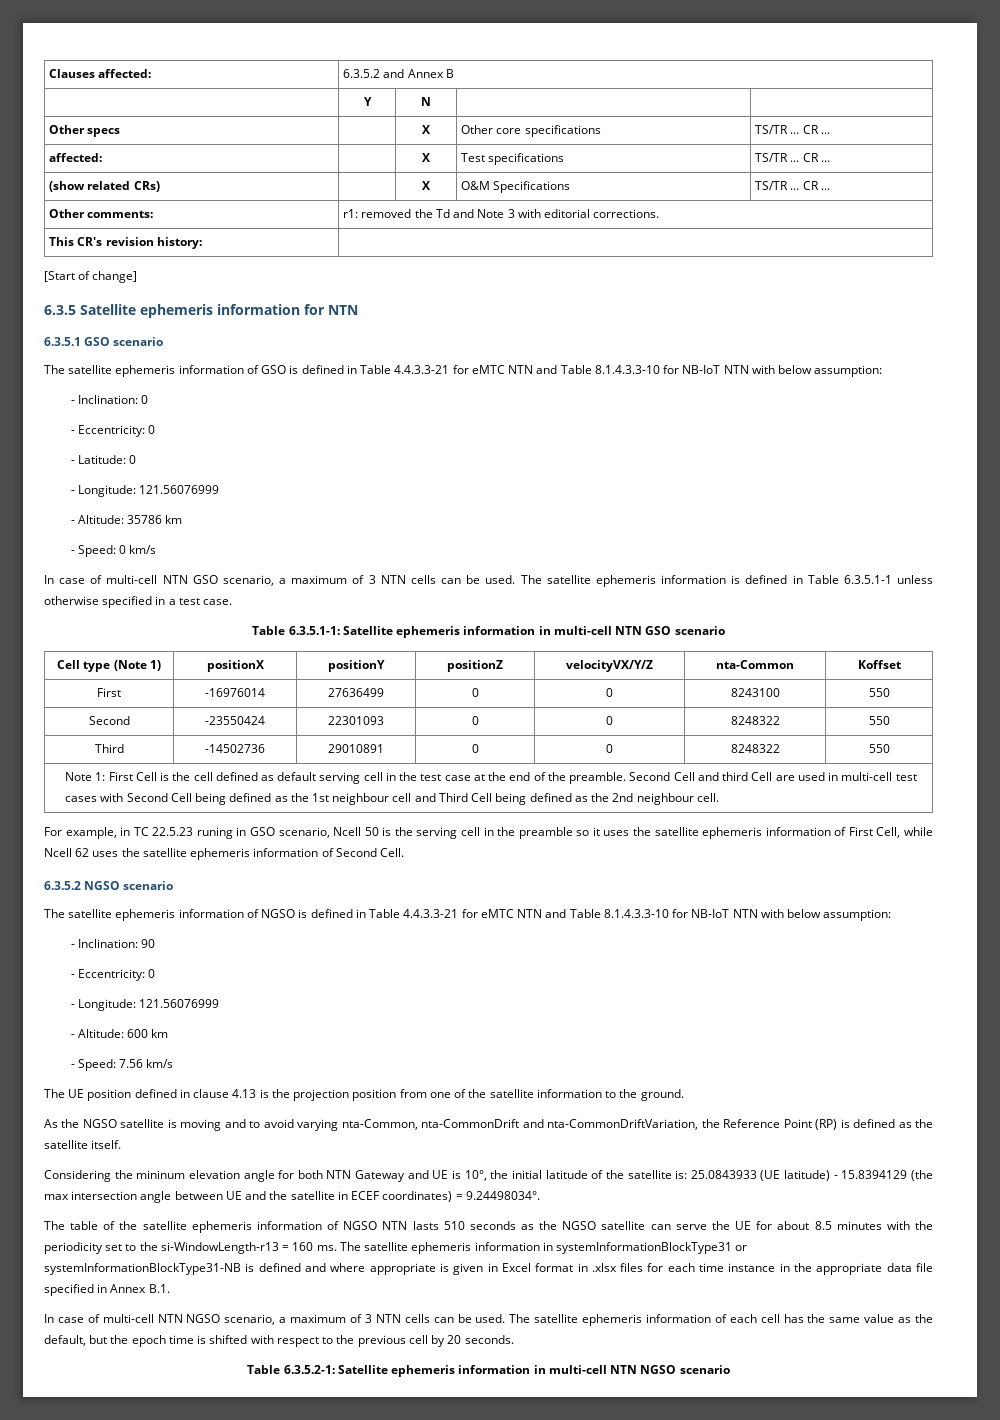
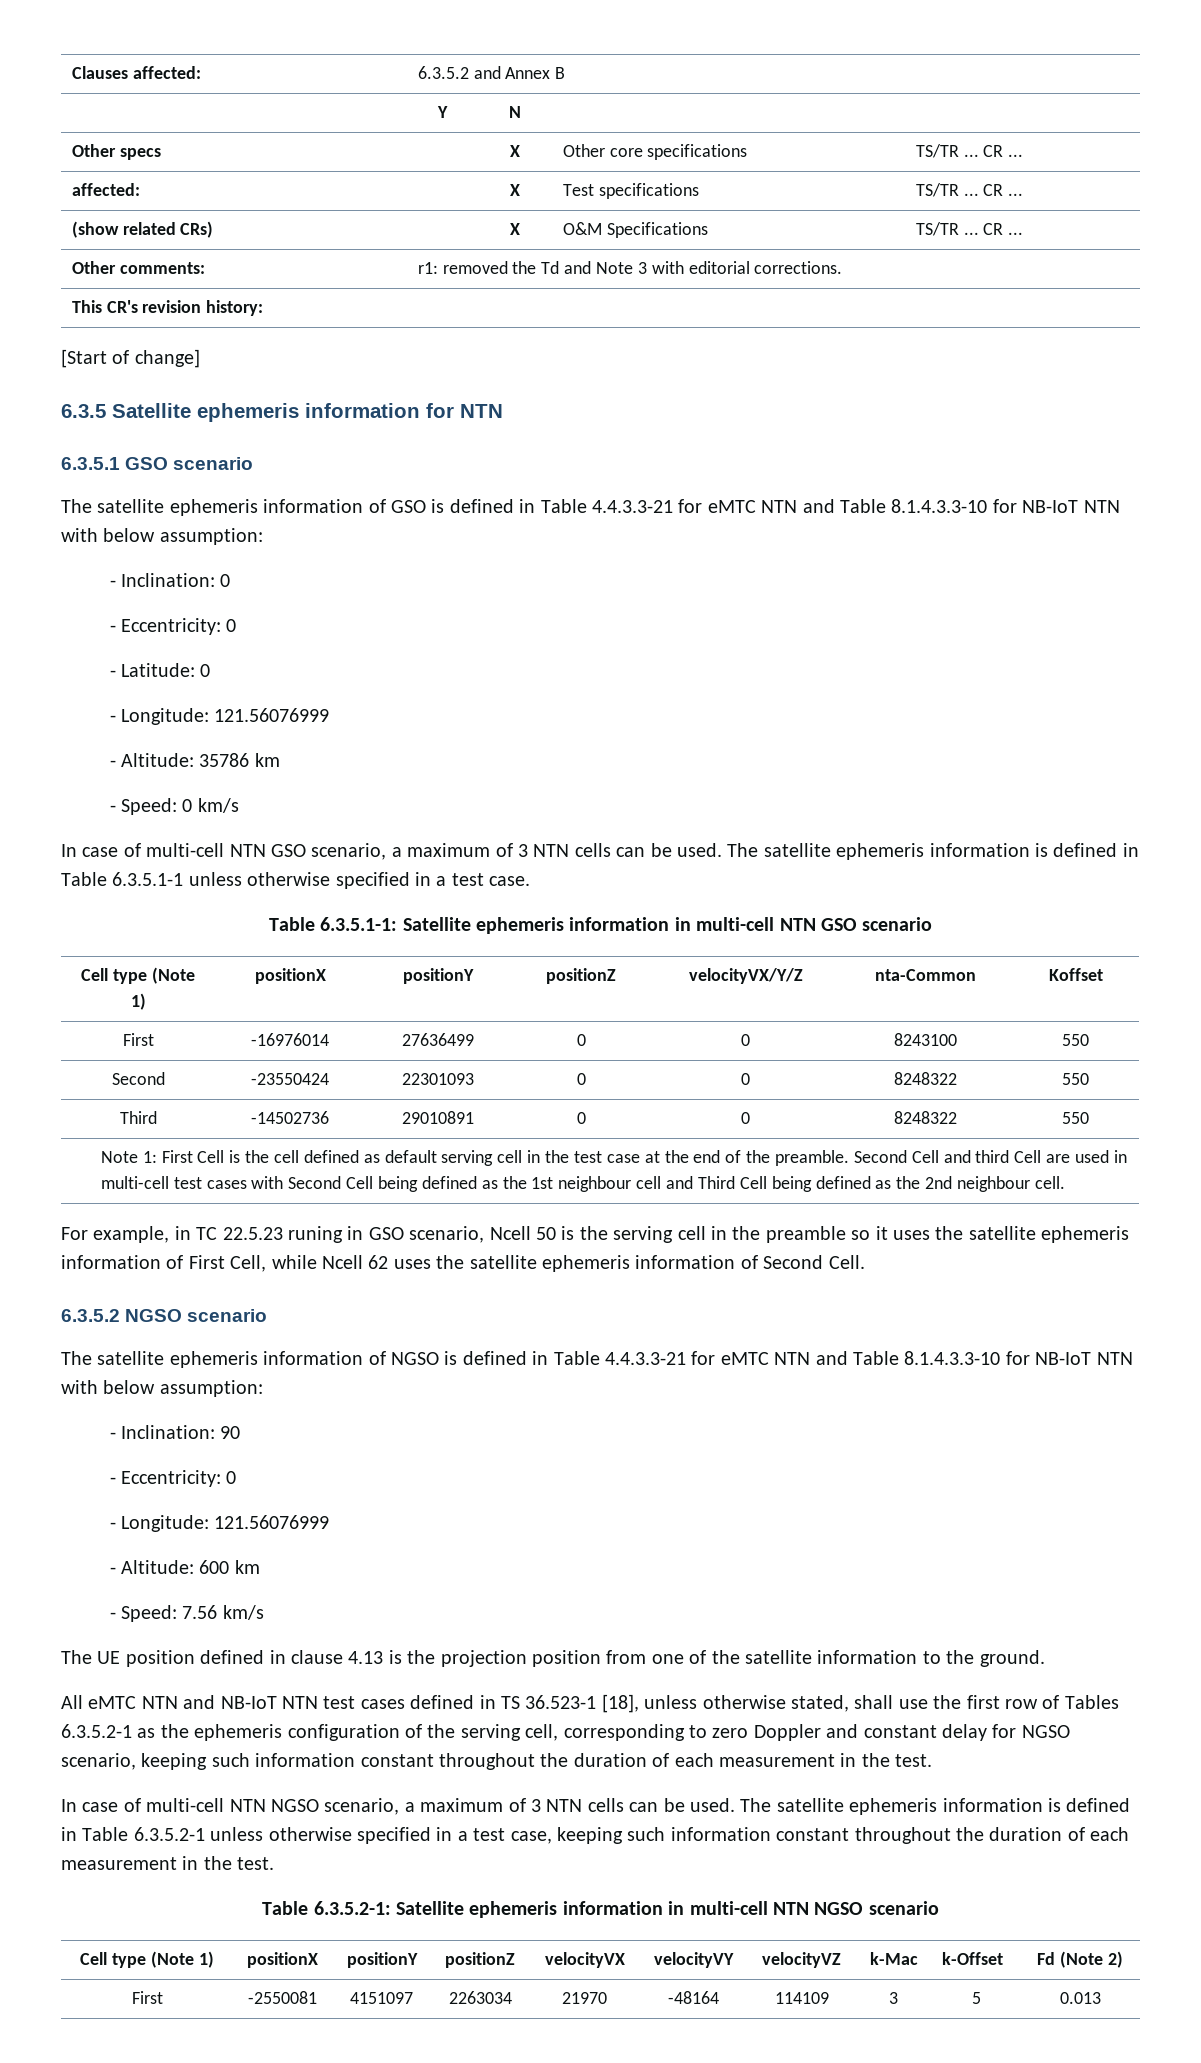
- As the NGSO satellite is moving and to avoid varying nta-Common, nta-CommonDrift and nta-CommonDriftVariation, the Reference Point (RP) is defined as the satellite itself.
- Considering the mininum elevation angle for both NTN Gateway and UE is 10°, the initial latitude of the satellite is: 25.0843933 (UE latitude) - 15.8394129 (the max intersection angle between UE and the satellite in ECEF coordinates) = 9.24498034°.
- The table of the satellite ephemeris information of NGSO NTN lasts 510 seconds as the NGSO satellite can serve the UE for about 8.5 minutes with the periodicity set to the si-WindowLength-r13 = 160 ms. The satellite ephemeris information in systemInformationBlockType31 or systemInformationBlockType31-NB is defined and where appropriate is given in Excel format in .xlsx files for each time instance in the appropriate data file specified in Annex B.1.
+ All eMTC NTN and NB-IoT NTN test cases defined in TS 36.523-1 [18], unless otherwise stated, shall use the first row of Tables 6.3.5.2-1 as the ephemeris configuration of the serving cell, corresponding to zero Doppler and constant delay for NGSO scenario, keeping such information constant throughout the duration of each measurement in the test.
- The satellite ephemeris information of each cell has the same value as the default, but the epoch time is shifted with respect to the previous cell by 20 seconds.
+ The satellite ephemeris information is defined in Table 6.3.5.2-1 unless otherwise specified in a test case, keeping such information constant throughout the duration of each measurement in the test.
+ Cell type (Note 1) | positionX | positionY | positionZ | velocityVX | velocityVY | velocityVZ | k-Mac | k-Offset | Fd (Note 2)
+ First | -2550081 | 4151097 | 2263034 | 21970 | -48164 | 114109 | 3 | 5 | 0.013

